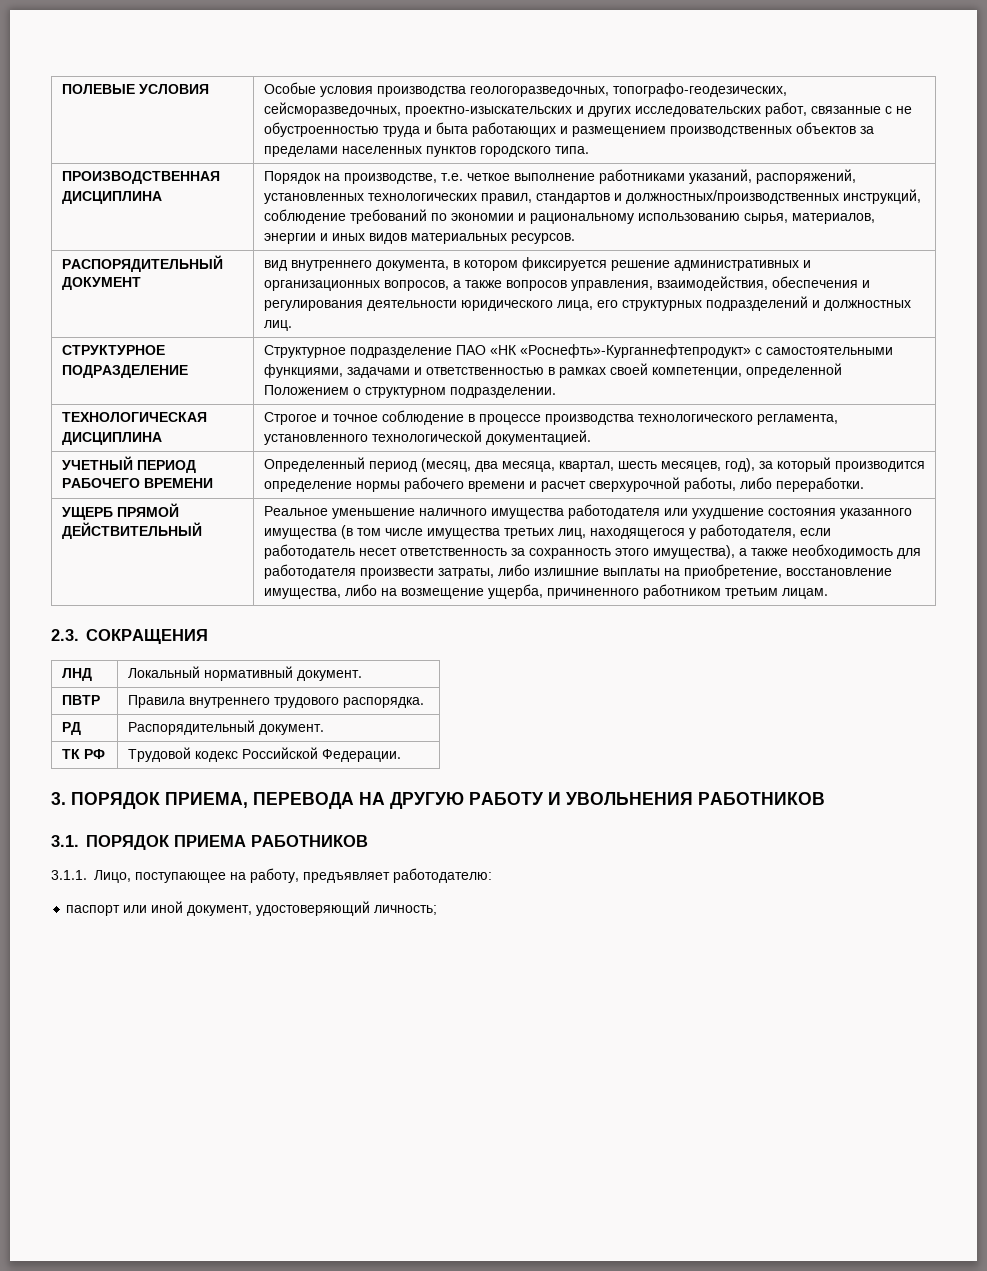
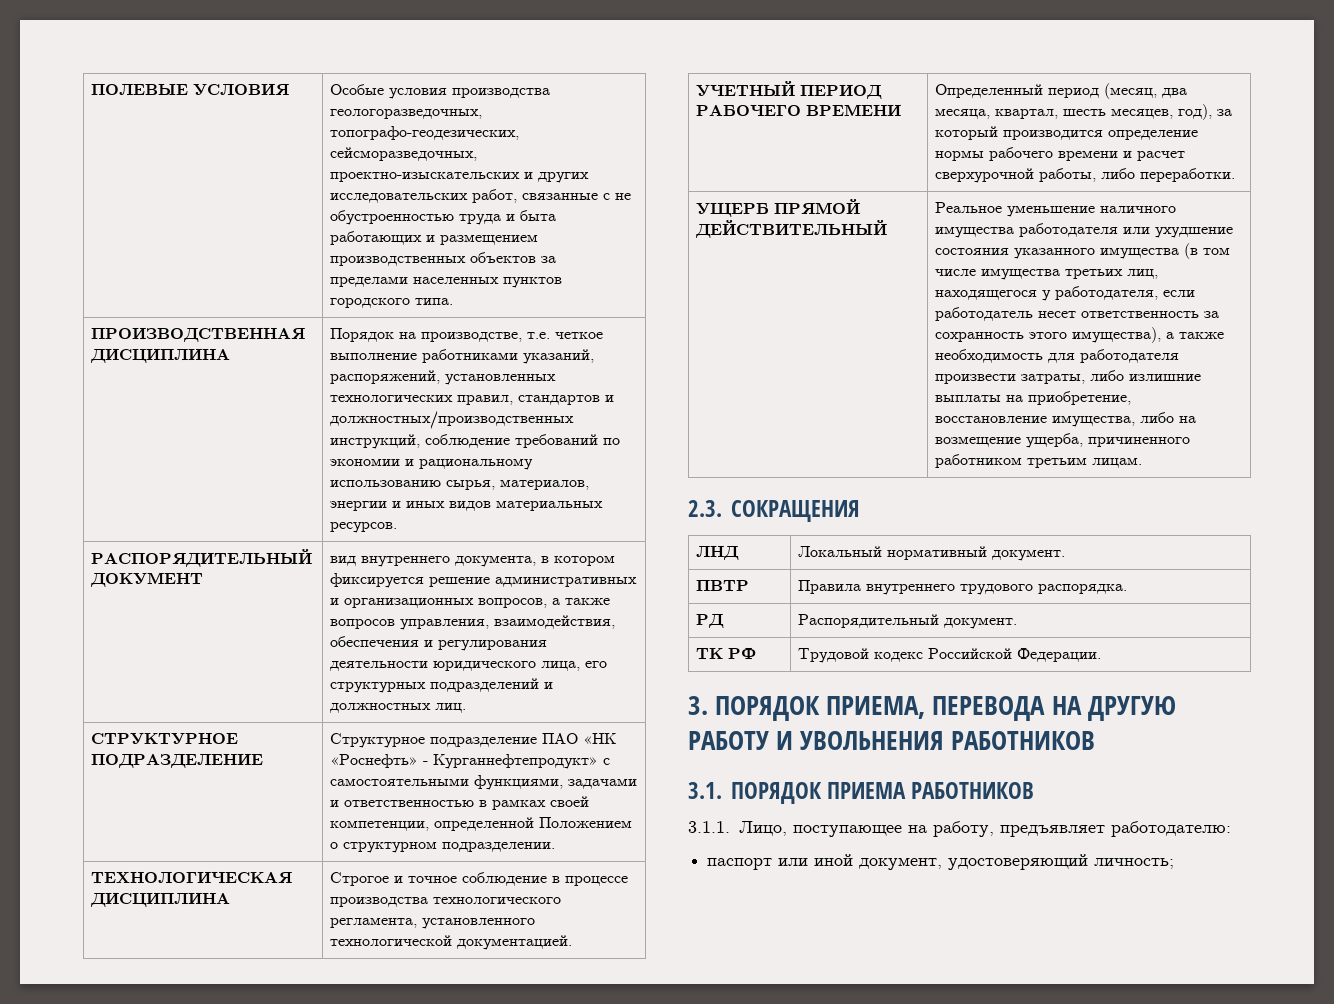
- СТРУКТУРНОЕ ПОДРАЗДЕЛЕНИЕ | Структурное подразделение ПАО «НК «Роснефть»-Курганнефтепродукт» с самостоятельными функциями, задачами и ответственностью в рамках своей компетенции, определенной Положением о структурном подразделении.
+ СТРУКТУРНОЕ ПОДРАЗДЕЛЕНИЕ | Структурное подразделение ПАО «НК «Роснефть» - Курганнефтепродукт» с самостоятельными функциями, задачами и ответственностью в рамках своей компетенции, определенной Положением о структурном подразделении.

